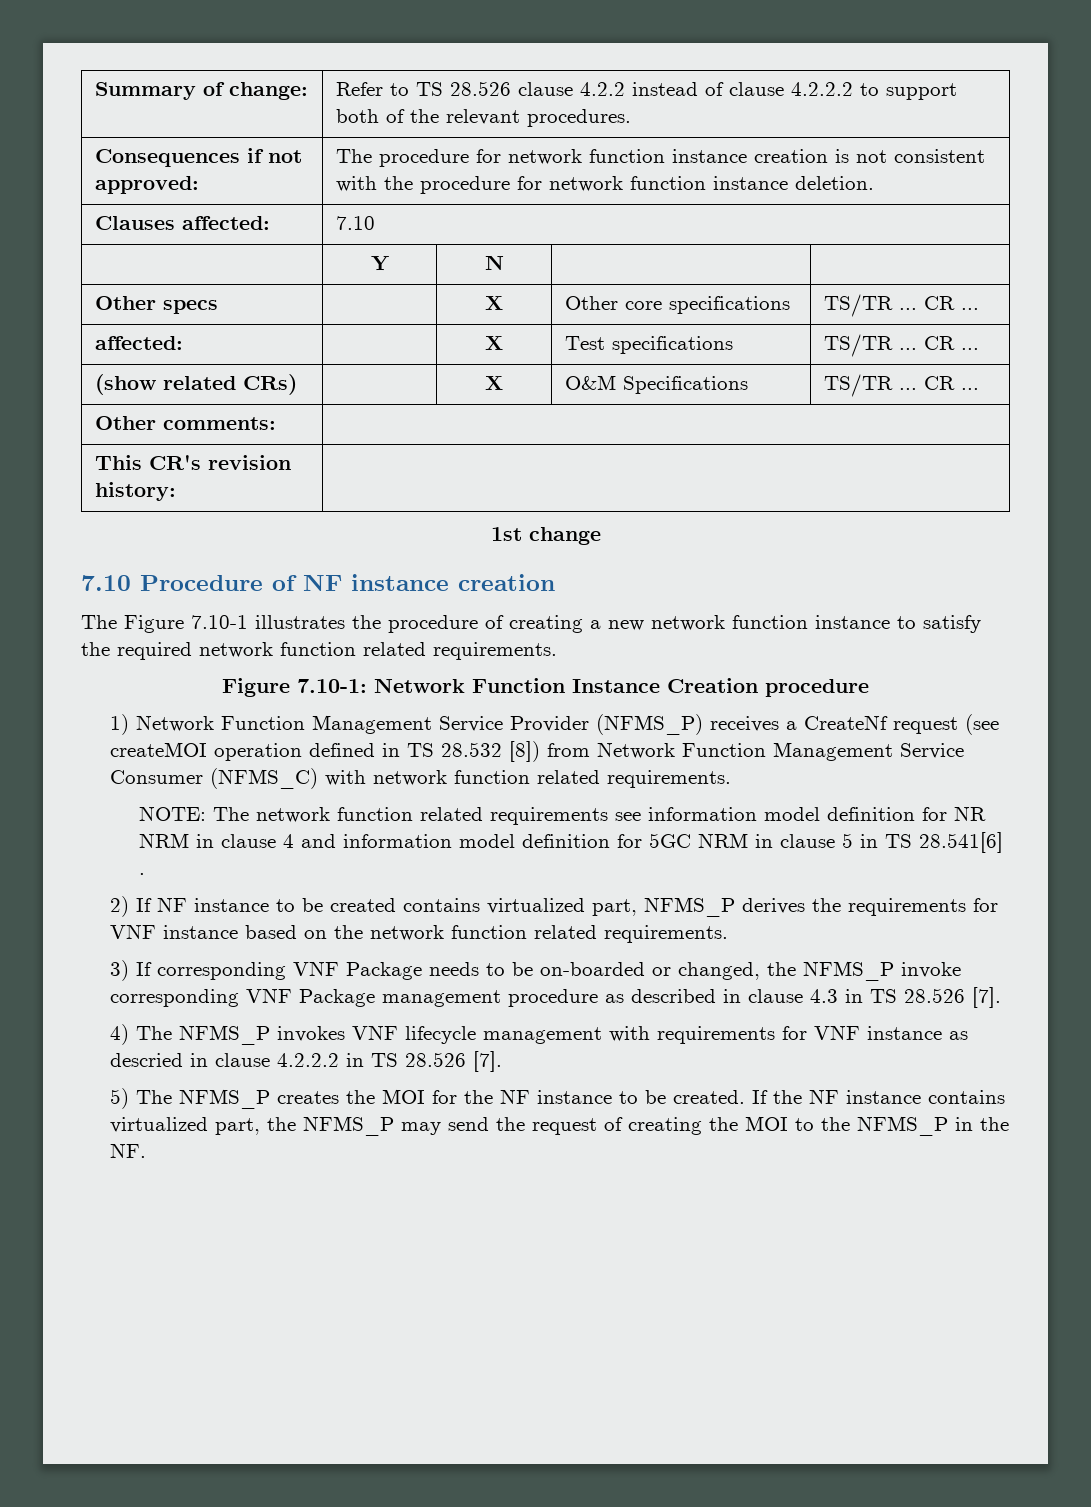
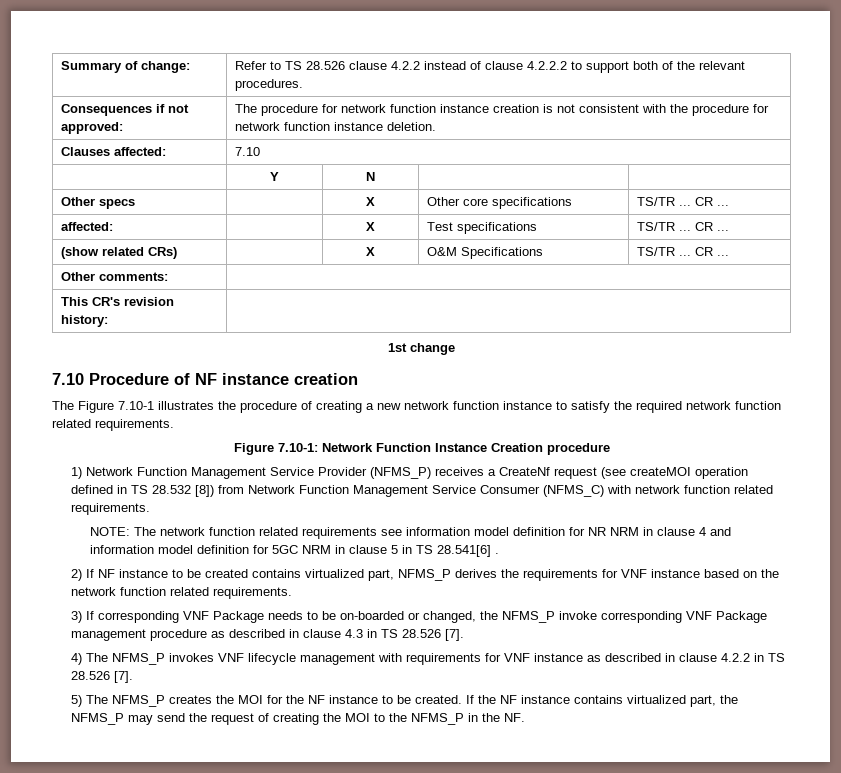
- 4) The NFMS_P invokes VNF lifecycle management with requirements for VNF instance as descried in clause 4.2.2.2 in TS 28.526 [7].
+ 4) The NFMS_P invokes VNF lifecycle management with requirements for VNF instance as described in clause 4.2.2 in TS 28.526 [7].

